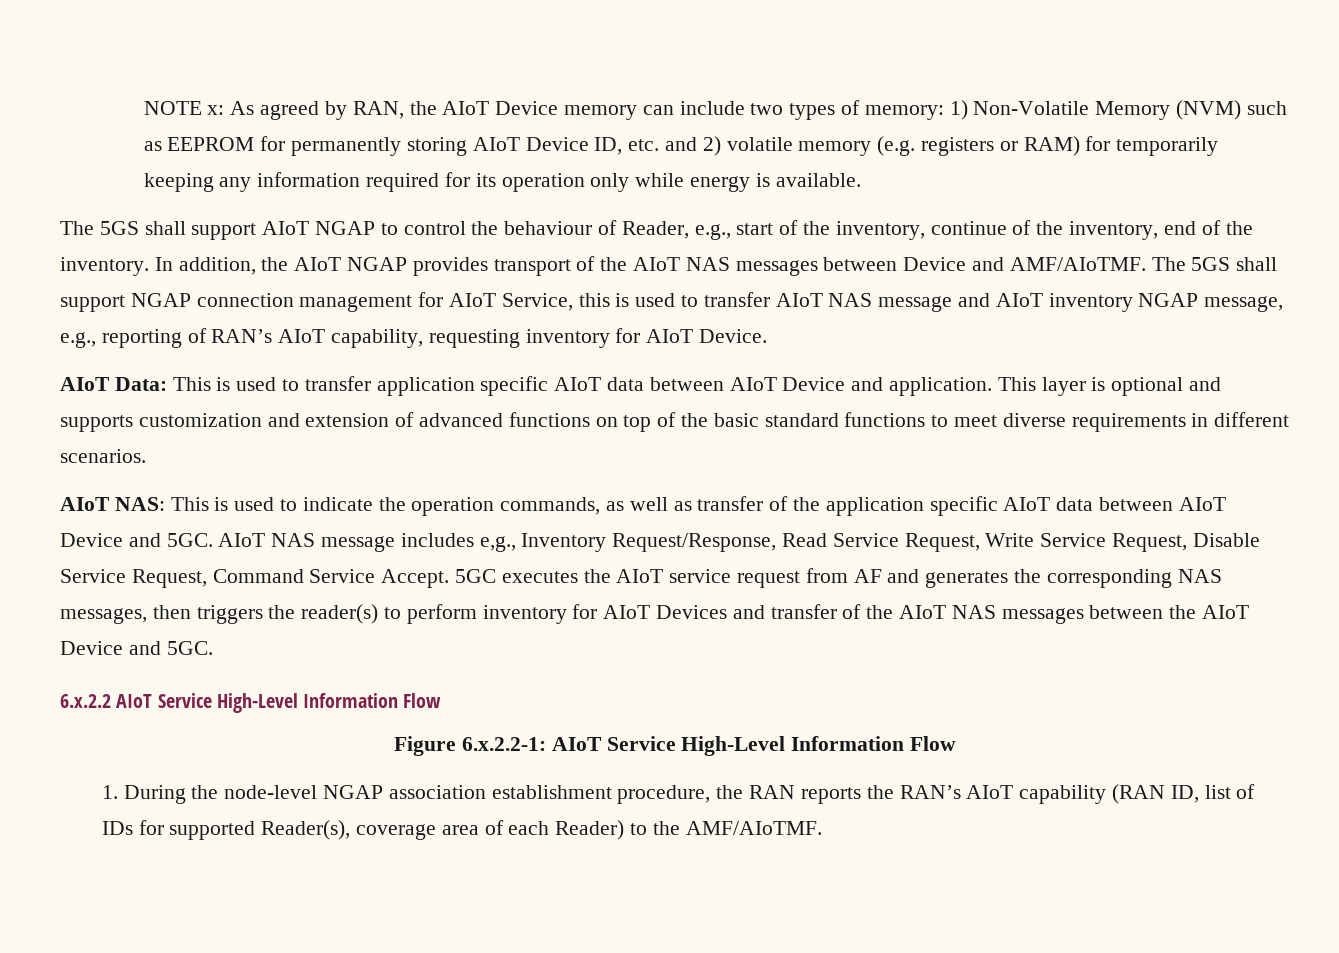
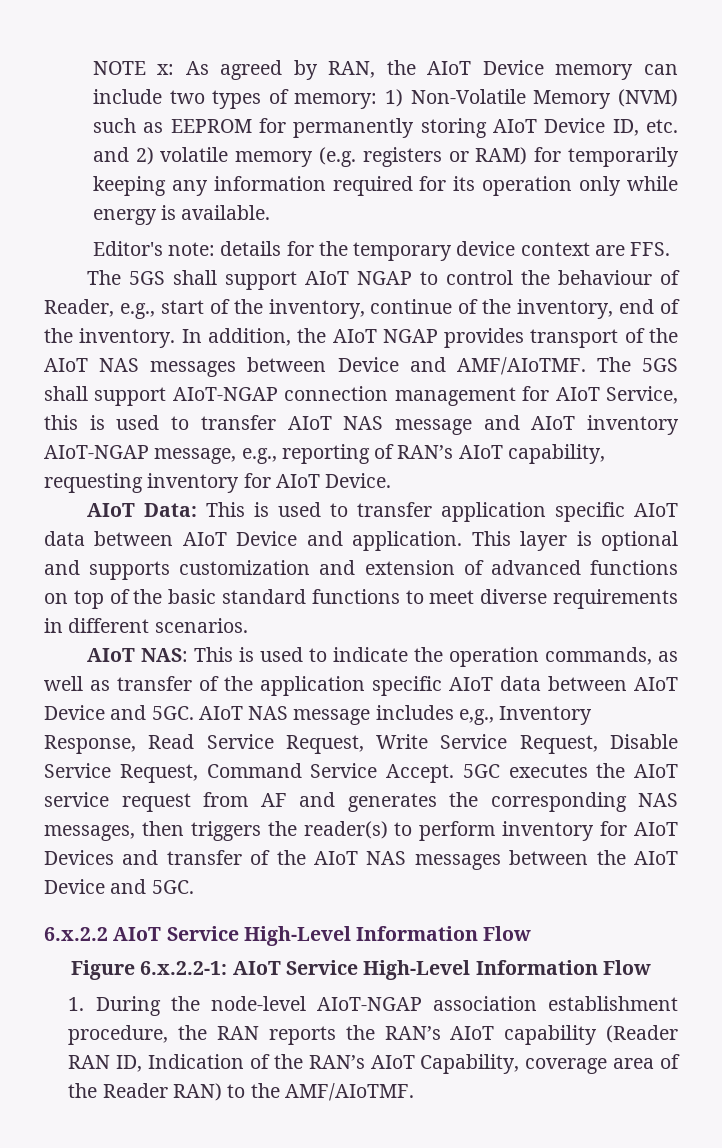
+ Editor's note: details for the temporary device context are FFS.
- The 5GS shall support NGAP connection management for AIoT Service, this is used to transfer AIoT NAS message and AIoT inventory NGAP message, e.g., reporting of RAN’s AIoT capability, requesting inventory for AIoT Device.
+ The 5GS shall support AIoT-NGAP connection management for AIoT Service, this is used to transfer AIoT NAS message and AIoT inventory AIoT-NGAP message, e.g., reporting of RAN’s AIoT capability, requesting inventory for AIoT Device.
- AIoT NAS message includes e,g., Inventory Request/Response, Read Service Request, Write Service Request, Disable Service Request, Command Service Accept.
+ AIoT NAS message includes e,g., Inventory Response, Read Service Request, Write Service Request, Disable Service Request, Command Service Accept.
- 1. During the node-level NGAP association establishment procedure, the RAN reports the RAN’s AIoT capability (RAN ID, list of IDs for supported Reader(s), coverage area of each Reader) to the AMF/AIoTMF.
+ 1. During the node-level AIoT-NGAP association establishment procedure, the RAN reports the RAN’s AIoT capability (Reader RAN ID, Indication of the RAN’s AIoT Capability, coverage area of the Reader RAN) to the AMF/AIoTMF.

